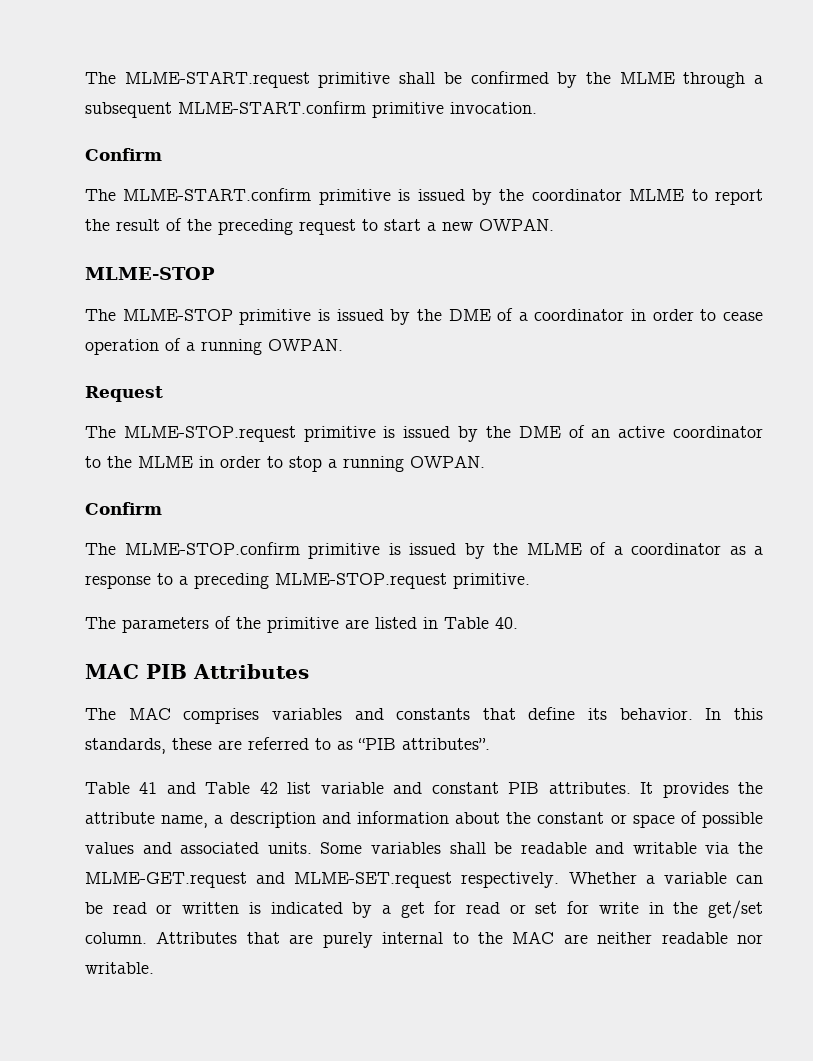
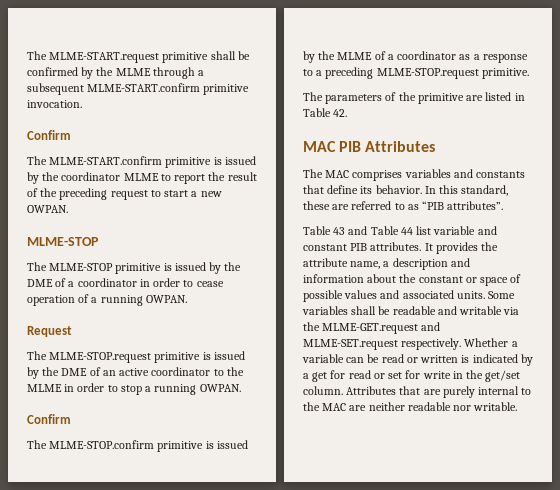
- The parameters of the primitive are listed in Table 40.
+ The parameters of the primitive are listed in Table 42.
- In this standards, these are referred to as “PIB attributes”.
+ In this standard, these are referred to as “PIB attributes”.
- Table 41 and Table 42 list variable and constant PIB attributes.
+ Table 43 and Table 44 list variable and constant PIB attributes.

